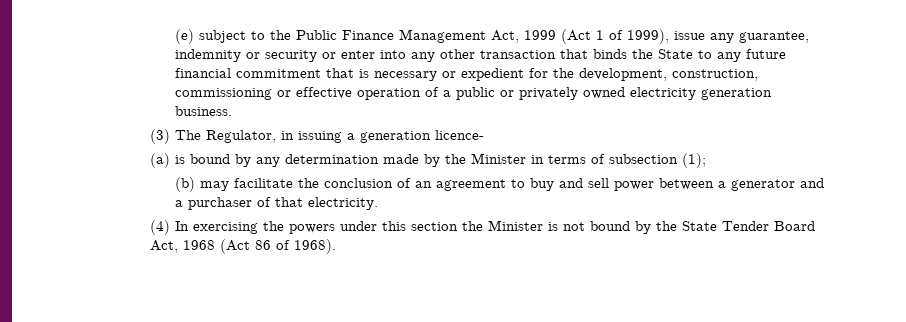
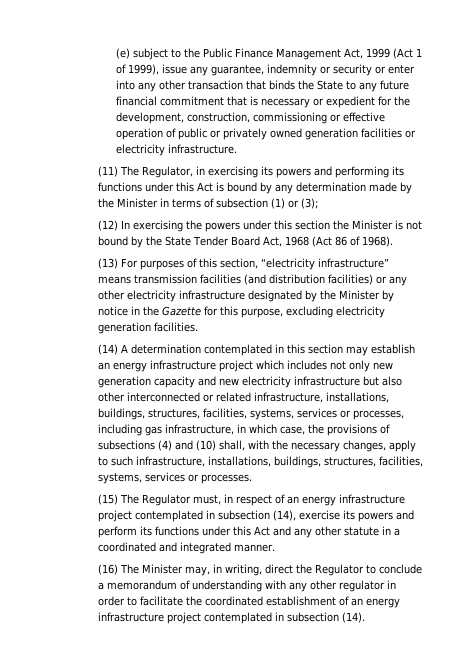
- (e) subject to the Public Finance Management Act, 1999 (Act 1 of 1999), issue any guarantee, indemnity or security or enter into any other transaction that binds the State to any future financial commitment that is necessary or expedient for the development, construction, commissioning or effective operation of a public or privately owned electricity generation business.
- (3) The Regulator, in issuing a generation licence-
- (a) is bound by any determination made by the Minister in terms of subsection (1);
- (b) may facilitate the conclusion of an agreement to buy and sell power between a generator and a purchaser of that electricity.
- (4) In exercising the powers under this section the Minister is not bound by the State Tender Board Act, 1968 (Act 86 of 1968).
+ (e) subject to the Public Finance Management Act, 1999 (Act 1 of 1999), issue any guarantee, indemnity or security or enter into any other transaction that binds the State to any future financial commitment that is necessary or expedient for the development, construction, commissioning or effective operation of public or privately owned generation facilities or electricity infrastructure.
+ (11) The Regulator, in exercising its powers and performing its functions under this Act is bound by any determination made by the Minister in terms of subsection (1) or (3);
+ (12) In exercising the powers under this section the Minister is not bound by the State Tender Board Act, 1968 (Act 86 of 1968).
+ (13) For purposes of this section, “electricity infrastructure” means transmission facilities (and distribution facilities) or any other electricity infrastructure designated by the Minister by notice in the Gazette for this purpose, excluding electricity generation facilities.
+ (14) A determination contemplated in this section may establish an energy infrastructure project which includes not only new generation capacity and new electricity infrastructure but also other interconnected or related infrastructure, installations, buildings, structures, facilities, systems, services or processes, including gas infrastructure, in which case, the provisions of subsections (4) and (10) shall, with the necessary changes, apply to such infrastructure, installations, buildings, structures, facilities, systems, services or processes.
+ (15) The Regulator must, in respect of an energy infrastructure project contemplated in subsection (14), exercise its powers and perform its functions under this Act and any other statute in a coordinated and integrated manner.
+ (16) The Minister may, in writing, direct the Regulator to conclude a memorandum of understanding with any other regulator in order to facilitate the coordinated establishment of an energy infrastructure project contemplated in subsection (14).

